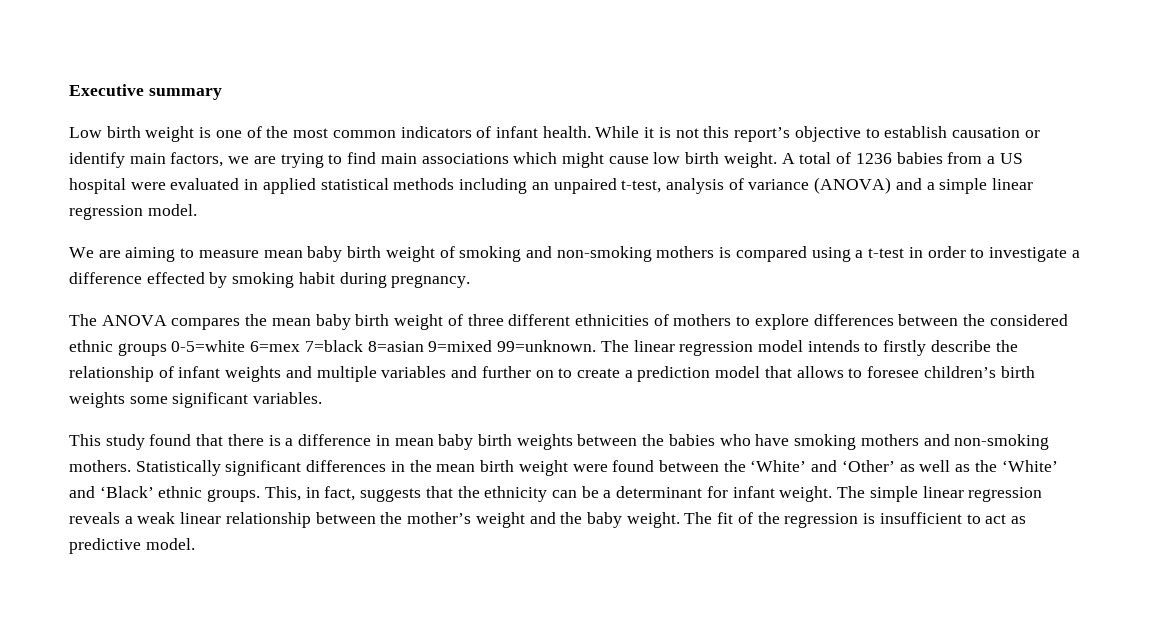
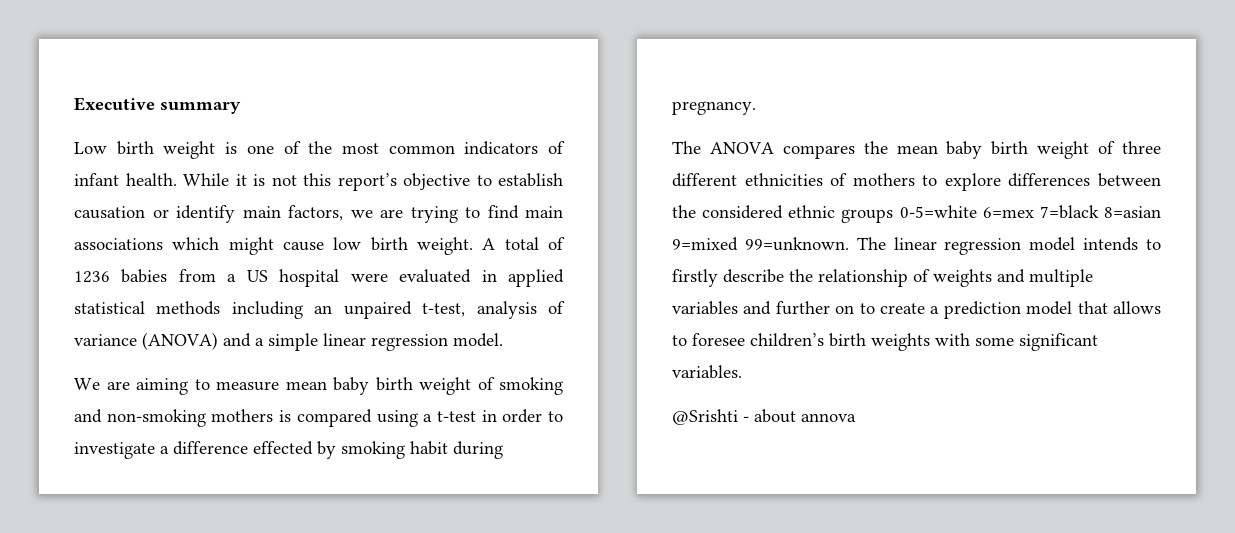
- The linear regression model intends to firstly describe the relationship of infant weights and multiple variables and further on to create a prediction model that allows to foresee children’s birth weights some significant variables.
+ The linear regression model intends to firstly describe the relationship of weights and multiple variables and further on to create a prediction model that allows to foresee children’s birth weights with some significant variables.
- This study found that there is a difference in mean baby birth weights between the babies who have smoking mothers and non-smoking mothers. Statistically significant differences in the mean birth weight were found between the ‘White’ and ‘Other’ as well as the ‘White’ and ‘Black’ ethnic groups. This, in fact, suggests that the ethnicity can be a determinant for infant weight. The simple linear regression reveals a weak linear relationship between the mother’s weight and the baby weight. The fit of the regression is insufficient to act as predictive model.
+ @Srishti - about annova

